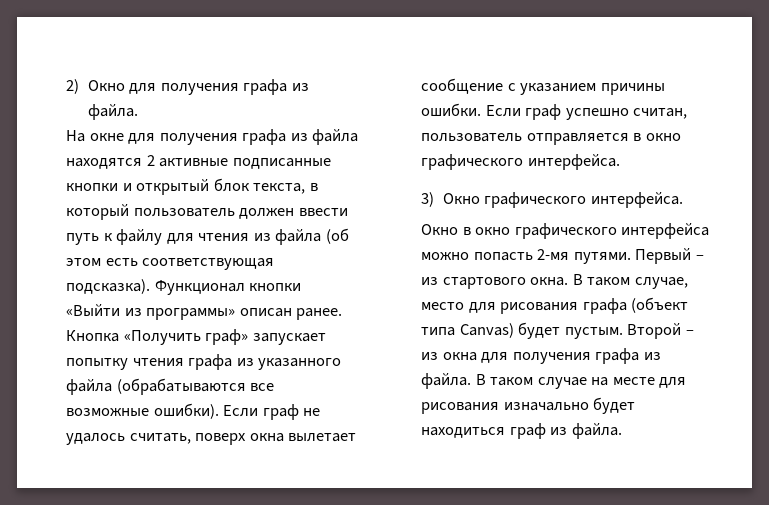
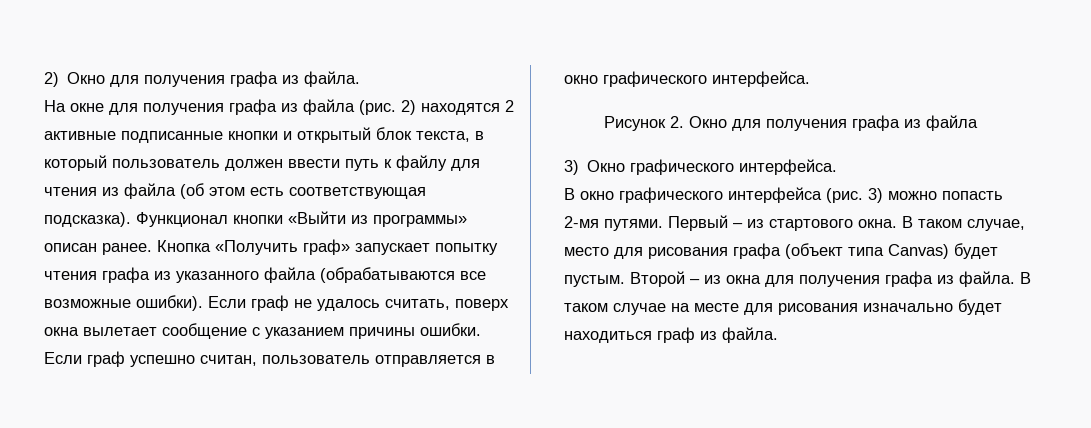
- На окне для получения графа из файла находятся 2 активные подписанные кнопки и открытый блок текста, в который пользователь должен ввести путь к файлу для чтения из файла (об этом есть соответствующая подсказка).
+ На окне для получения графа из файла (рис. 2) находятся 2 активные подписанные кнопки и открытый блок текста, в который пользователь должен ввести путь к файлу для чтения из файла (об этом есть соответствующая подсказка).
+ Рисунок 2. Окно для получения графа из файла
- Окно в окно графического интерфейса можно попасть 2-мя путями.
+ В окно графического интерфейса (рис. 3) можно попасть 2-мя путями.

